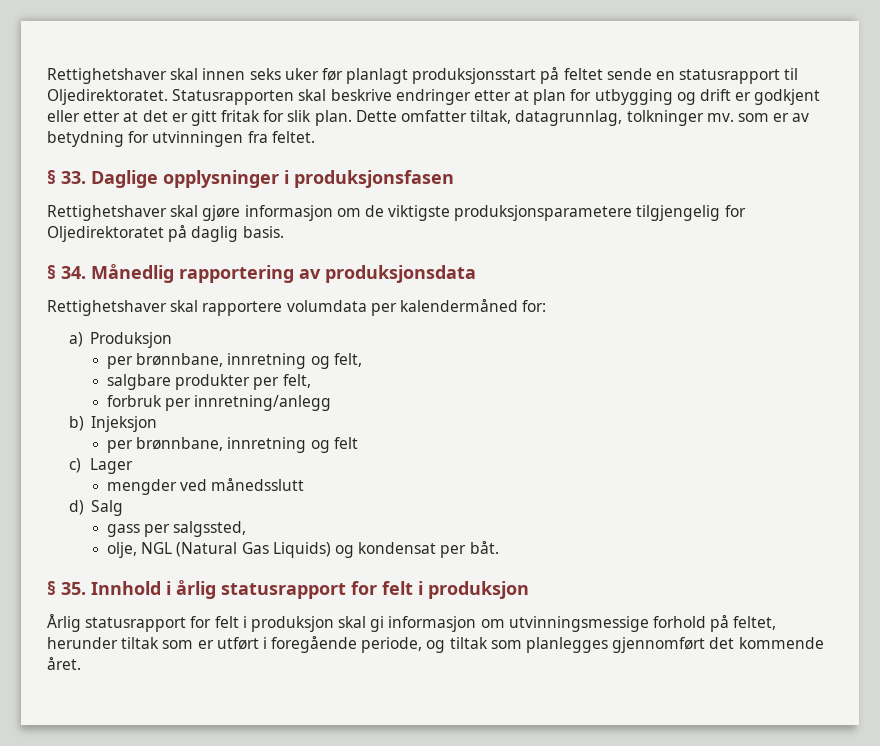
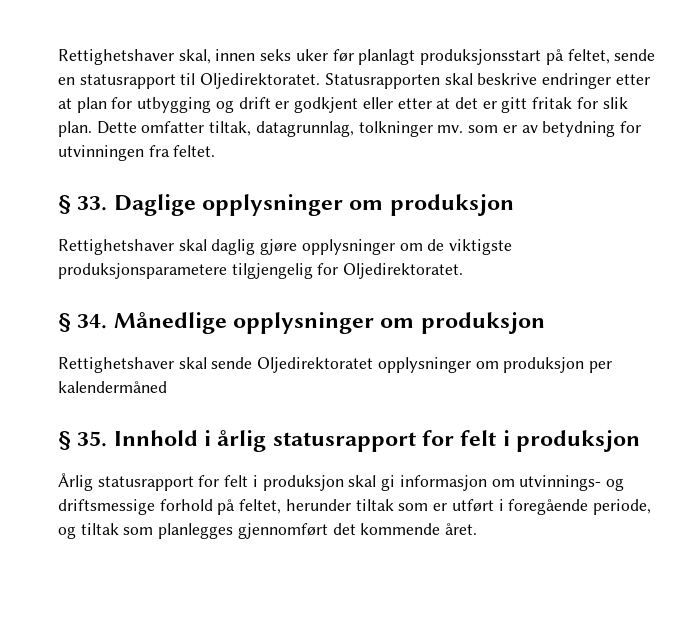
- Rettighetshaver skal innen seks uker før planlagt produksjonsstart på feltet sende en statusrapport til Oljedirektoratet.
+ Rettighetshaver skal, innen seks uker før planlagt produksjonsstart på feltet, sende en statusrapport til Oljedirektoratet.
- § 33. Daglige opplysninger i produksjonsfasen
- Rettighetshaver skal gjøre informasjon om de viktigste produksjonsparametere tilgjengelig for Oljedirektoratet på daglig basis.
- § 34. Månedlig rapportering av produksjonsdata
- Rettighetshaver skal rapportere volumdata per kalendermåned for:
- a) Produksjon
- per brønnbane, innretning og felt,
- salgbare produkter per felt,
- forbruk per innretning/anlegg
- b) Injeksjon
- per brønnbane, innretning og felt
- c) Lager
- mengder ved månedsslutt
- d) Salg
- gass per salgssted,
- olje, NGL (Natural Gas Liquids) og kondensat per båt.
+ § 33. Daglige opplysninger om produksjon
+ Rettighetshaver skal daglig gjøre opplysninger om de viktigste produksjonsparametere tilgjengelig for Oljedirektoratet.
+ § 34. Månedlige opplysninger om produksjon
+ Rettighetshaver skal sende Oljedirektoratet opplysninger om produksjon per kalendermåned
- Årlig statusrapport for felt i produksjon skal gi informasjon om utvinningsmessige forhold på feltet, herunder tiltak som er utført i foregående periode, og tiltak som planlegges gjennomført det kommende året.
+ Årlig statusrapport for felt i produksjon skal gi informasjon om utvinnings- og driftsmessige forhold på feltet, herunder tiltak som er utført i foregående periode, og tiltak som planlegges gjennomført det kommende året.

